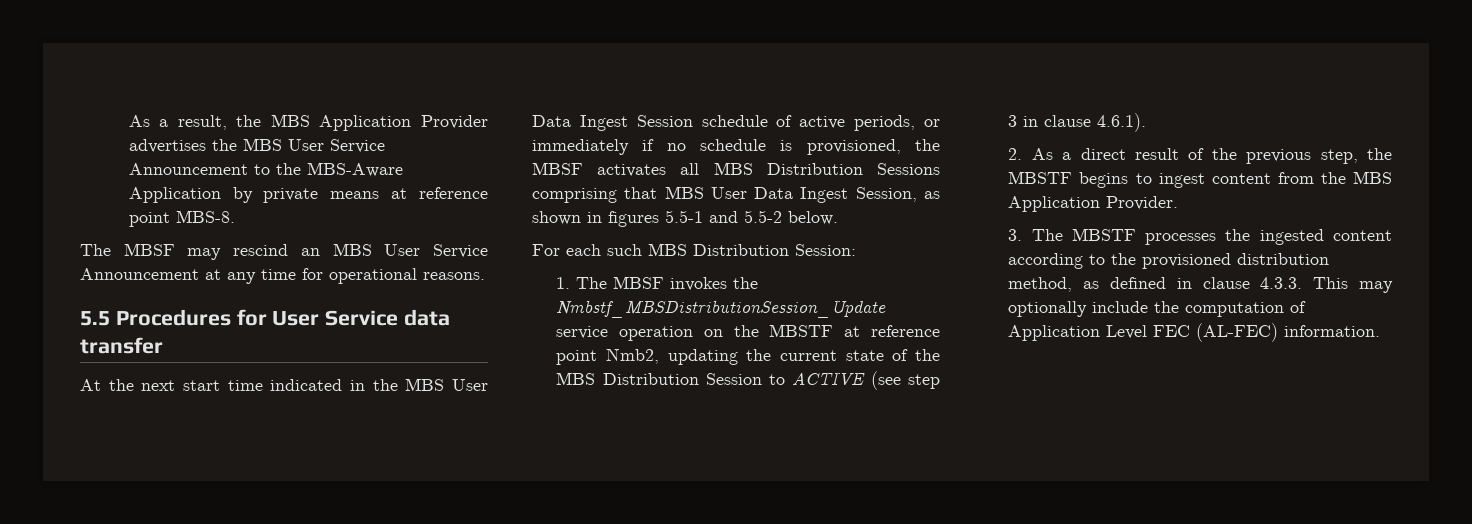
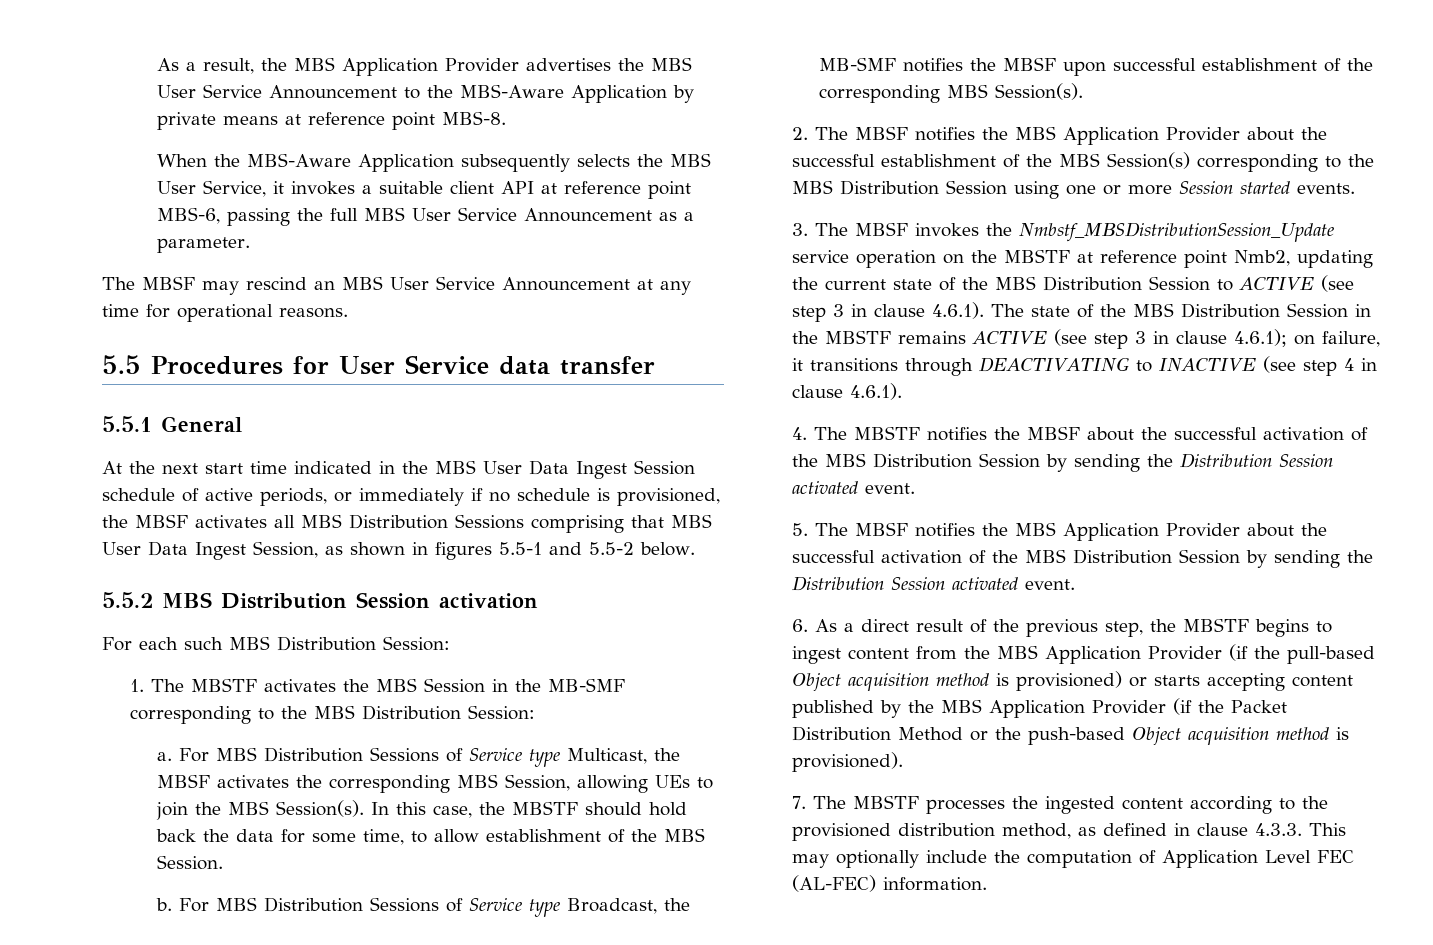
+ When the MBS-Aware Application subsequently selects the MBS User Service, it invokes a suitable client API at reference point MBS-6, passing the full MBS User Service Announcement as a parameter.
+ 5.5.1 General
+ 5.5.2 MBS Distribution Session activation
- 1. The MBSF invokes the Nmbstf_MBSDistributionSession_Update service operation on the MBSTF at reference point Nmb2, updating the current state of the MBS Distribution Session to ACTIVE (see step 3 in clause 4.6.1).
- 2. As a direct result of the previous step, the MBSTF begins to ingest content from the MBS Application Provider.
- 3. The MBSTF processes the ingested content according to the provisioned distribution method, as defined in clause 4.3.3. This may optionally include the computation of Application Level FEC (AL-FEC) information.
+ 1. The MBSTF activates the MBS Session in the MB-SMF corresponding to the MBS Distribution Session:
+ a. For MBS Distribution Sessions of Service type Multicast, the MBSF activates the corresponding MBS Session, allowing UEs to join the MBS Session(s). In this case, the MBSTF should hold back the data for some time, to allow establishment of the MBS Session.
+ b. For MBS Distribution Sessions of Service type Broadcast, the MB-SMF notifies the MBSF upon successful establishment of the corresponding MBS Session(s).
+ 2. The MBSF notifies the MBS Application Provider about the successful establishment of the MBS Session(s) corresponding to the MBS Distribution Session using one or more Session started events.
+ 3. The MBSF invokes the Nmbstf_MBSDistributionSession_Update service operation on the MBSTF at reference point Nmb2, updating the current state of the MBS Distribution Session to ACTIVE (see step 3 in clause 4.6.1). The state of the MBS Distribution Session in the MBSTF remains ACTIVE (see step 3 in clause 4.6.1); on failure, it transitions through DEACTIVATING to INACTIVE (see step 4 in clause 4.6.1).
+ 4. The MBSTF notifies the MBSF about the successful activation of the MBS Distribution Session by sending the Distribution Session activated event.
+ 5. The MBSF notifies the MBS Application Provider about the successful activation of the MBS Distribution Session by sending the Distribution Session activated event.
+ 6. As a direct result of the previous step, the MBSTF begins to ingest content from the MBS Application Provider (if the pull-based Object acquisition method is provisioned) or starts accepting content published by the MBS Application Provider (if the Packet Distribution Method or the push-based Object acquisition method is provisioned).
+ 7. The MBSTF processes the ingested content according to the provisioned distribution method, as defined in clause 4.3.3. This may optionally include the computation of Application Level FEC (AL-FEC) information.

